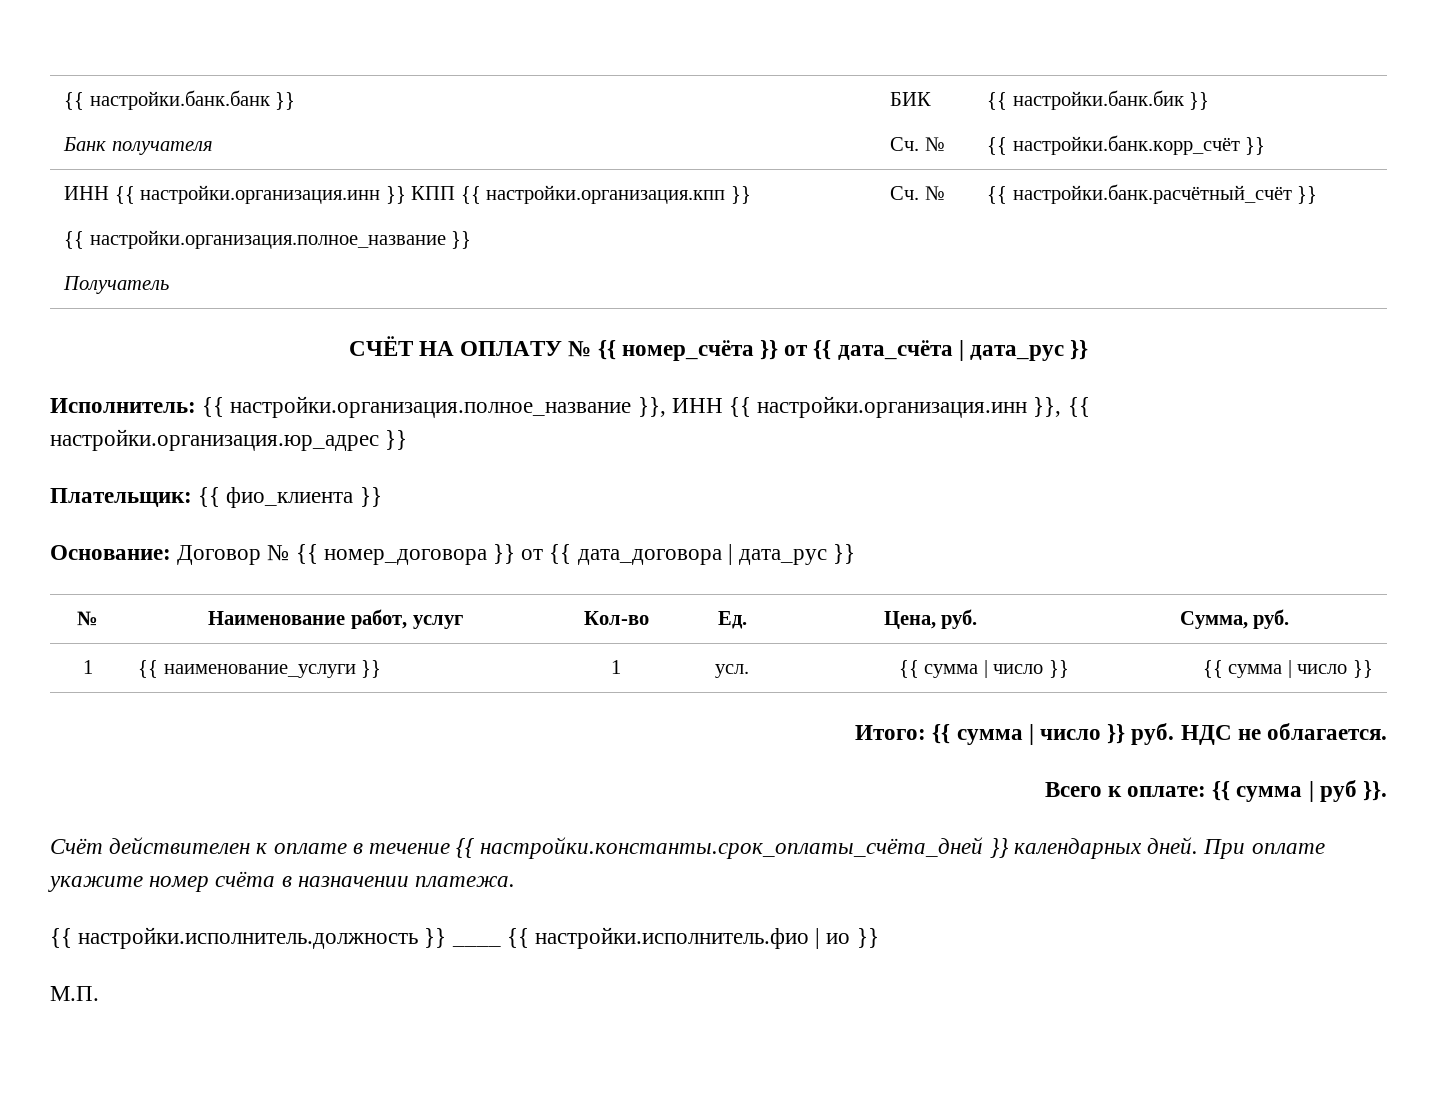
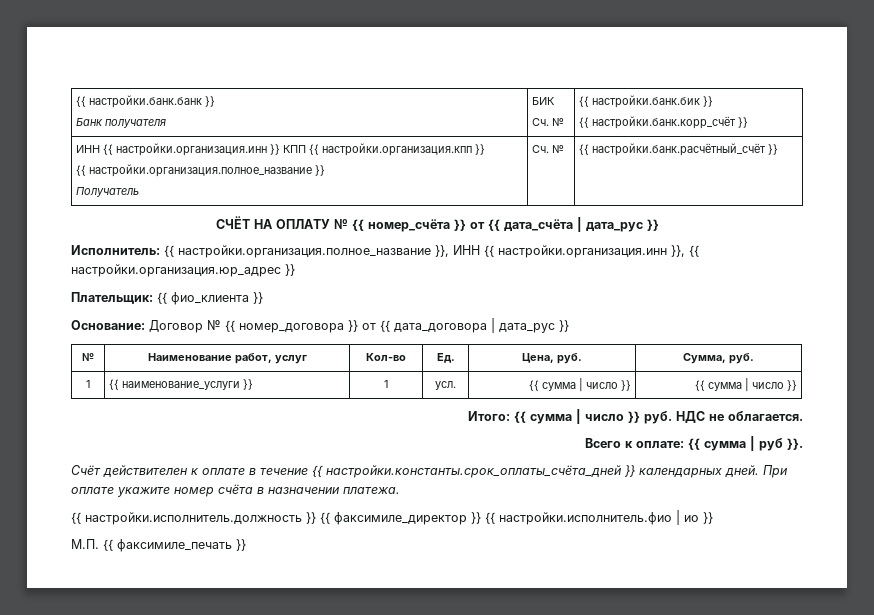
- {{ настройки.исполнитель.должность }} ____ {{ настройки.исполнитель.фио | ио }}
+ {{ настройки.исполнитель.должность }} {{ факсимиле_директор }} {{ настройки.исполнитель.фио | ио }}
- М.П.
+ М.П. {{ факсимиле_печать }}

